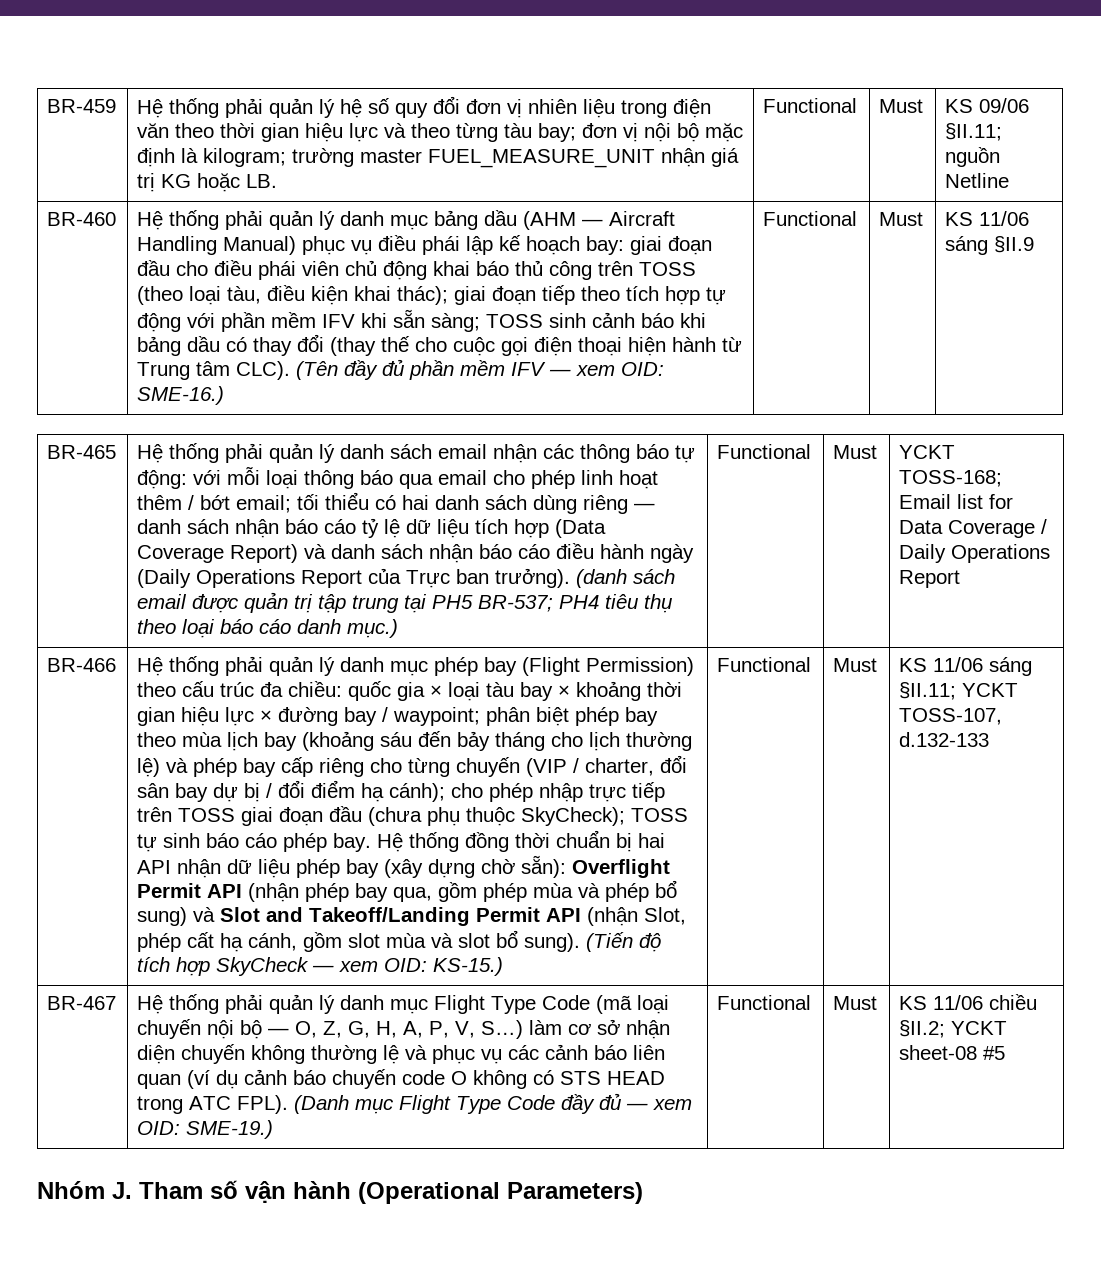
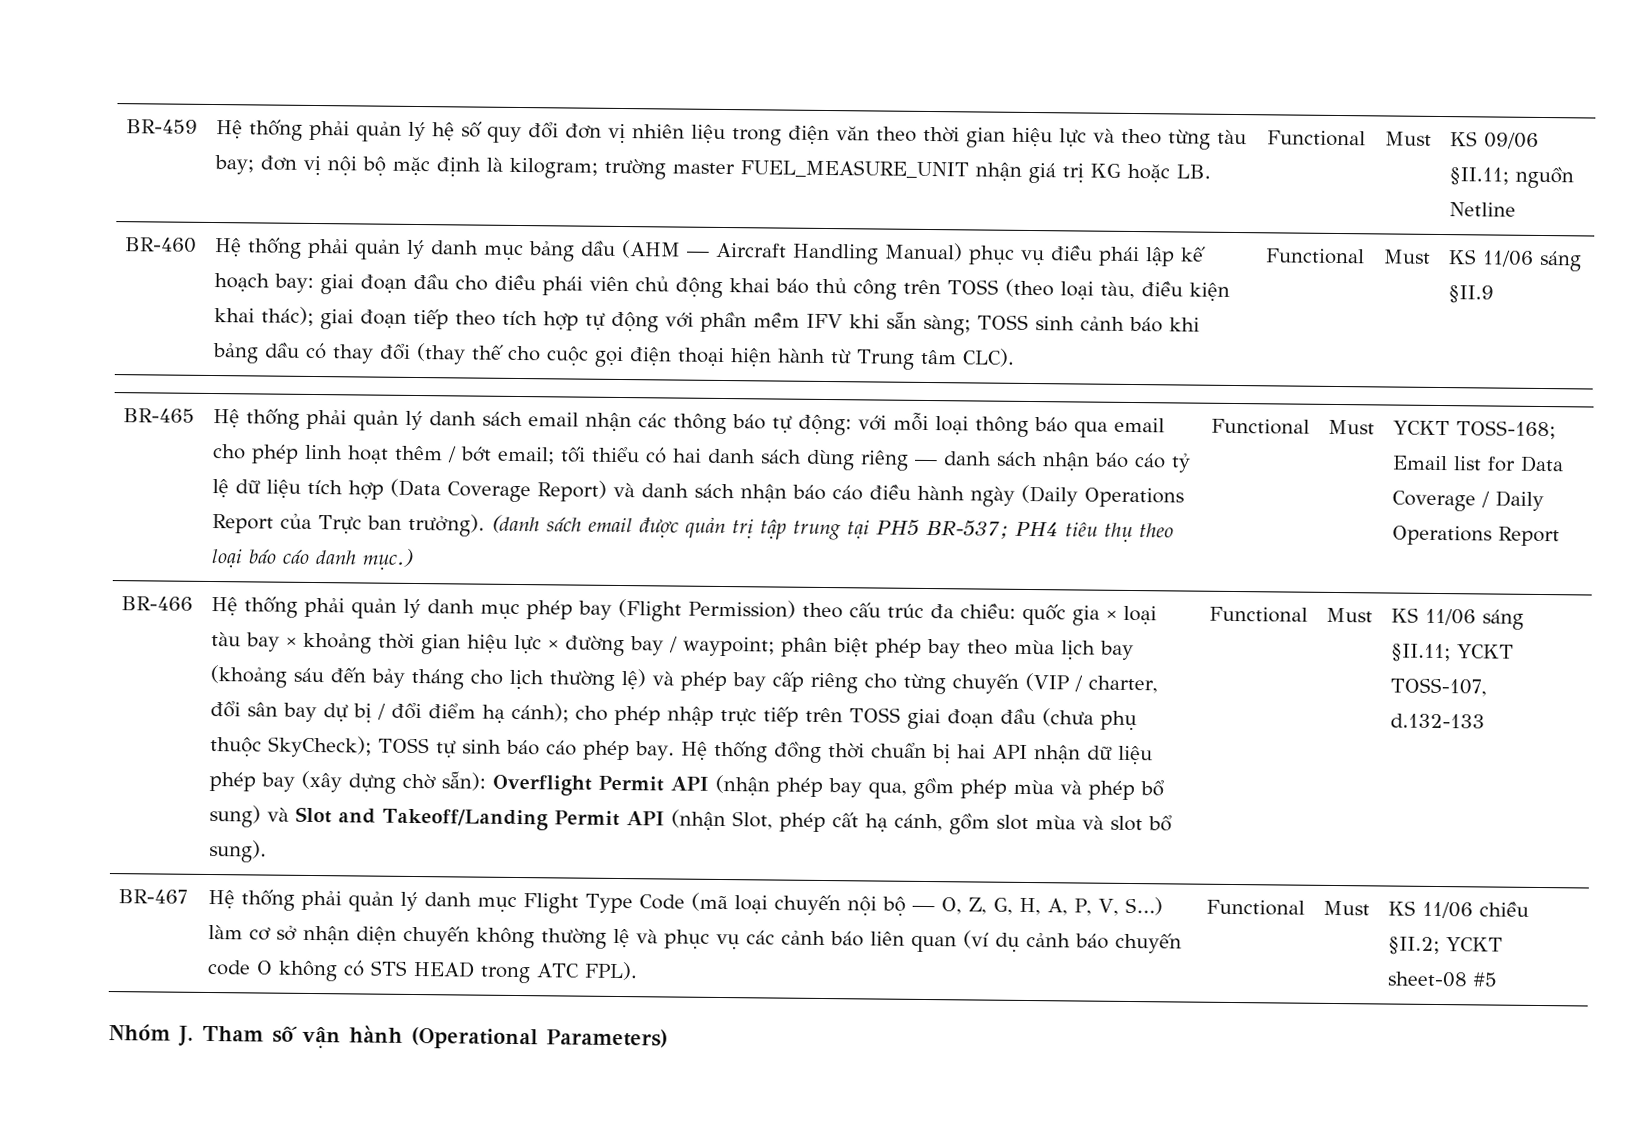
- (Tên đầy đủ phần mềm IFV — xem OID: SME-16.)
- (Tiến độ tích hợp SkyCheck — xem OID: KS-15.)
- (Danh mục Flight Type Code đầy đủ — xem OID: SME-19.)

